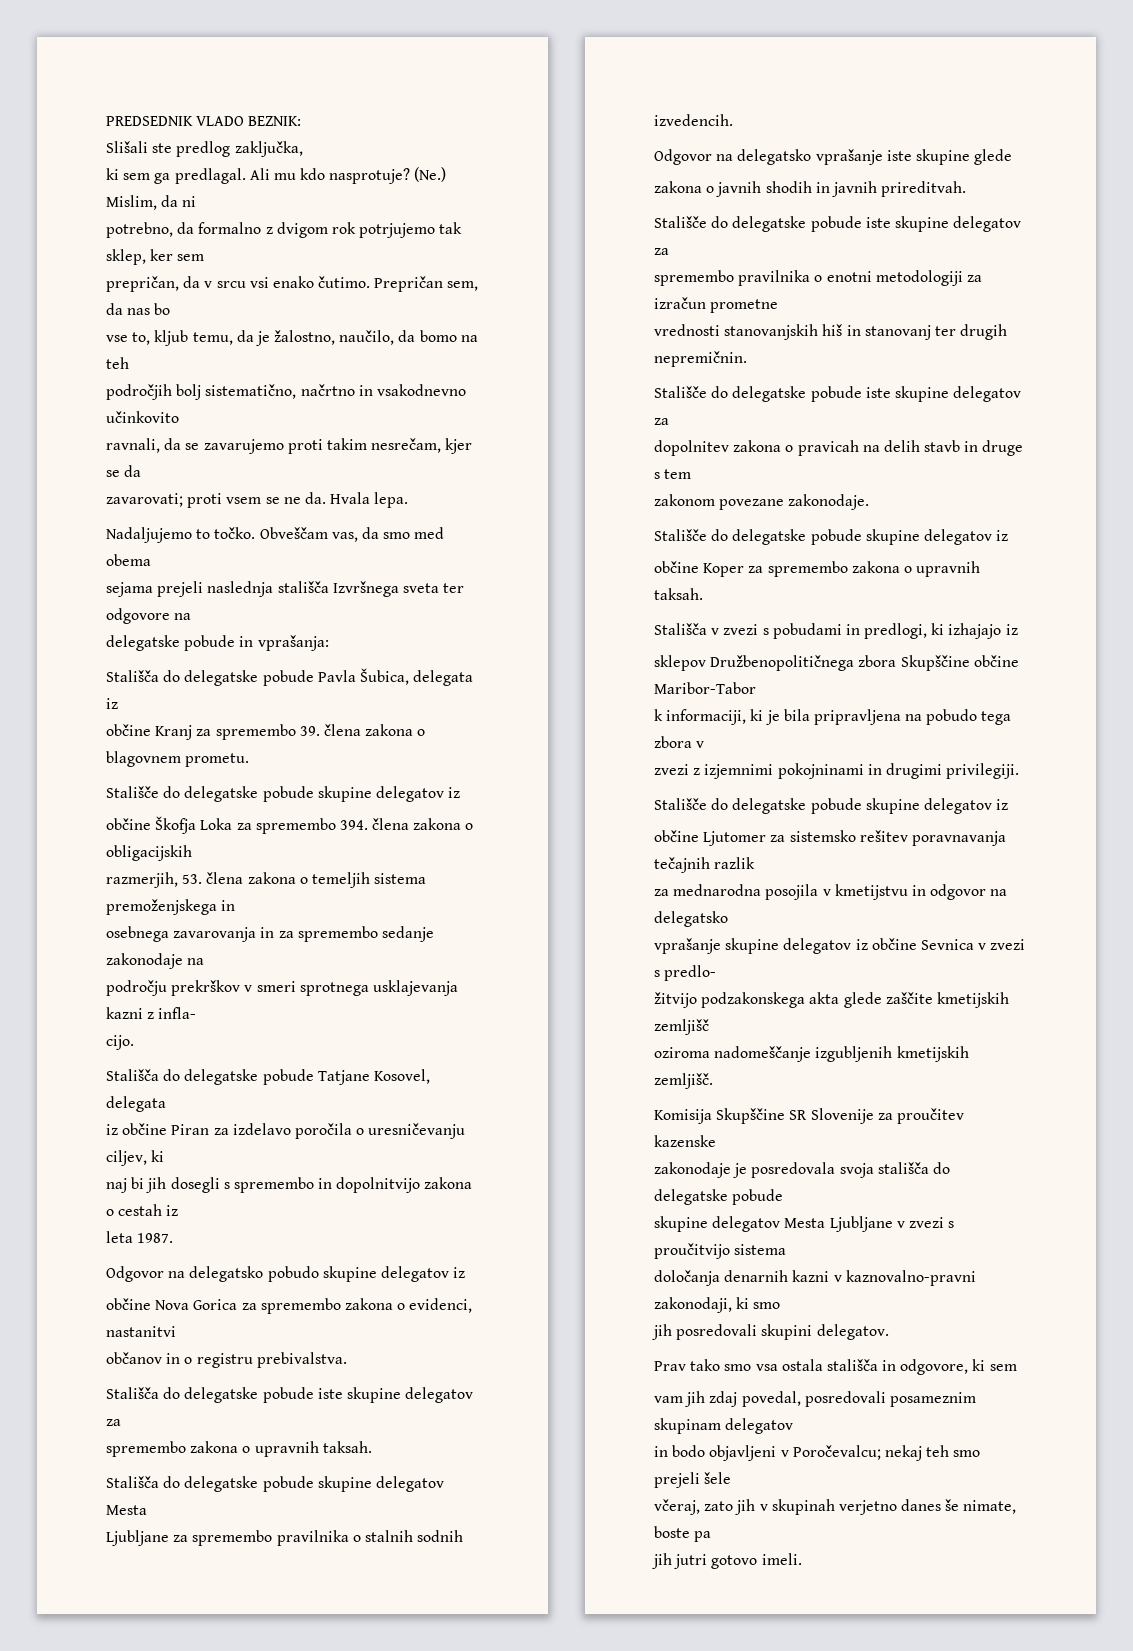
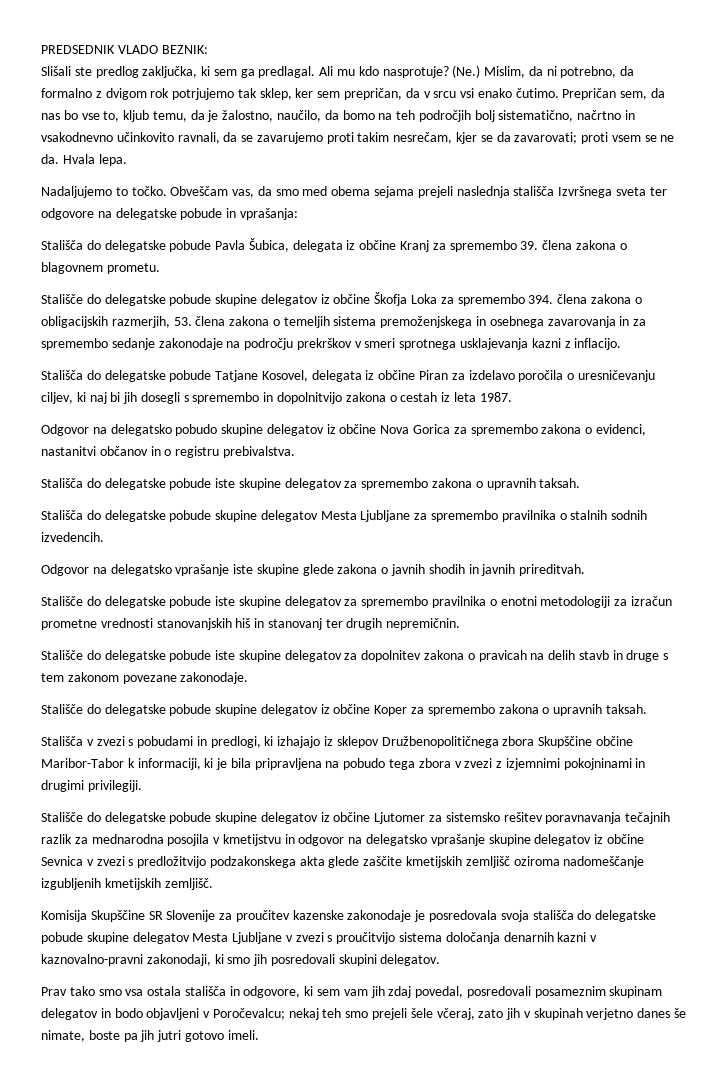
- Slišali ste predlog zaključka,
- ki sem ga predlagal.
+ Slišali ste predlog zaključka, ki sem ga predlagal.
- (Ne.) Mislim, da ni
- potrebno, da formalno z dvigom rok potrjujemo tak sklep, ker sem
- prepričan, da v srcu vsi enako čutimo.
+ (Ne.) Mislim, da ni potrebno, da formalno z dvigom rok potrjujemo tak sklep, ker sem prepričan, da v srcu vsi enako čutimo.
- Prepričan sem, da nas bo
- vse to, kljub temu, da je žalostno, naučilo, da bomo na teh
- področjih bolj sistematično, načrtno in vsakodnevno učinkovito
- ravnali, da se zavarujemo proti takim nesrečam, kjer se da
- zavarovati; proti vsem se ne da.
+ Prepričan sem, da nas bo vse to, kljub temu, da je žalostno, naučilo, da bomo na teh področjih bolj sistematično, načrtno in vsakodnevno učinkovito ravnali, da se zavarujemo proti takim nesrečam, kjer se da zavarovati; proti vsem se ne da.
- Obveščam vas, da smo med obema
- sejama prejeli naslednja stališča Izvršnega sveta ter odgovore na
- delegatske pobude in vprašanja:
+ Obveščam vas, da smo med obema sejama prejeli naslednja stališča Izvršnega sveta ter odgovore na delegatske pobude in vprašanja:
- Stališča do delegatske pobude Pavla Šubica, delegata iz
- občine Kranj za spremembo 39. člena zakona o blagovnem prometu.
- Stališče do delegatske pobude skupine delegatov iz
- občine Škofja Loka za spremembo 394. člena zakona o obligacijskih
- razmerjih, 53. člena zakona o temeljih sistema premoženjskega in
- osebnega zavarovanja in za spremembo sedanje zakonodaje na
- področju prekrškov v smeri sprotnega usklajevanja kazni z infla-
- cijo.
+ Stališča do delegatske pobude Pavla Šubica, delegata iz občine Kranj za spremembo 39. člena zakona o blagovnem prometu.
+ Stališče do delegatske pobude skupine delegatov iz občine Škofja Loka za spremembo 394. člena zakona o obligacijskih razmerjih, 53. člena zakona o temeljih sistema premoženjskega in osebnega zavarovanja in za spremembo sedanje zakonodaje na področju prekrškov v smeri sprotnega usklajevanja kazni z inflacijo.
- Stališča do delegatske pobude Tatjane Kosovel, delegata
- iz občine Piran za izdelavo poročila o uresničevanju ciljev, ki
- naj bi jih dosegli s spremembo in dopolnitvijo zakona o cestah iz
- leta 1987.
+ Stališča do delegatske pobude Tatjane Kosovel, delegata iz občine Piran za izdelavo poročila o uresničevanju ciljev, ki naj bi jih dosegli s spremembo in dopolnitvijo zakona o cestah iz leta 1987.
- Odgovor na delegatsko pobudo skupine delegatov iz
- občine Nova Gorica za spremembo zakona o evidenci, nastanitvi
- občanov in o registru prebivalstva.
+ Odgovor na delegatsko pobudo skupine delegatov iz občine Nova Gorica za spremembo zakona o evidenci, nastanitvi občanov in o registru prebivalstva.
- Stališča do delegatske pobude iste skupine delegatov za
- spremembo zakona o upravnih taksah.
+ Stališča do delegatske pobude iste skupine delegatov za spremembo zakona o upravnih taksah.
- Stališča do delegatske pobude skupine delegatov Mesta
- Ljubljane za spremembo pravilnika o stalnih sodnih izvedencih.
+ Stališča do delegatske pobude skupine delegatov Mesta Ljubljane za spremembo pravilnika o stalnih sodnih izvedencih.
- Odgovor na delegatsko vprašanje iste skupine glede
- zakona o javnih shodih in javnih prireditvah.
- Stališče do delegatske pobude iste skupine delegatov za
- spremembo pravilnika o enotni metodologiji za izračun prometne
- vrednosti stanovanjskih hiš in stanovanj ter drugih nepremičnin.
- Stališče do delegatske pobude iste skupine delegatov za
- dopolnitev zakona o pravicah na delih stavb in druge s tem
- zakonom povezane zakonodaje.
- Stališče do delegatske pobude skupine delegatov iz
- občine Koper za spremembo zakona o upravnih taksah.
+ Odgovor na delegatsko vprašanje iste skupine glede zakona o javnih shodih in javnih prireditvah.
+ Stališče do delegatske pobude iste skupine delegatov za spremembo pravilnika o enotni metodologiji za izračun prometne vrednosti stanovanjskih hiš in stanovanj ter drugih nepremičnin.
+ Stališče do delegatske pobude iste skupine delegatov za dopolnitev zakona o pravicah na delih stavb in druge s tem zakonom povezane zakonodaje.
+ Stališče do delegatske pobude skupine delegatov iz občine Koper za spremembo zakona o upravnih taksah.
- Stališča v zvezi s pobudami in predlogi, ki izhajajo iz
- sklepov Družbenopolitičnega zbora Skupščine občine Maribor-Tabor
- k informaciji, ki je bila pripravljena na pobudo tega zbora v
- zvezi z izjemnimi pokojninami in drugimi privilegiji.
- Stališče do delegatske pobude skupine delegatov iz
- občine Ljutomer za sistemsko rešitev poravnavanja tečajnih razlik
- za mednarodna posojila v kmetijstvu in odgovor na delegatsko
- vprašanje skupine delegatov iz občine Sevnica v zvezi s predlo-
- žitvijo podzakonskega akta glede zaščite kmetijskih zemljišč
- oziroma nadomeščanje izgubljenih kmetijskih zemljišč.
+ Stališča v zvezi s pobudami in predlogi, ki izhajajo iz sklepov Družbenopolitičnega zbora Skupščine občine Maribor-Tabor k informaciji, ki je bila pripravljena na pobudo tega zbora v zvezi z izjemnimi pokojninami in drugimi privilegiji.
+ Stališče do delegatske pobude skupine delegatov iz občine Ljutomer za sistemsko rešitev poravnavanja tečajnih razlik za mednarodna posojila v kmetijstvu in odgovor na delegatsko vprašanje skupine delegatov iz občine Sevnica v zvezi s predložitvijo podzakonskega akta glede zaščite kmetijskih zemljišč oziroma nadomeščanje izgubljenih kmetijskih zemljišč.
- Komisija Skupščine SR Slovenije za proučitev kazenske
- zakonodaje je posredovala svoja stališča do delegatske pobude
- skupine delegatov Mesta Ljubljane v zvezi s proučitvijo sistema
- določanja denarnih kazni v kaznovalno-pravni zakonodaji, ki smo
- jih posredovali skupini delegatov.
+ Komisija Skupščine SR Slovenije za proučitev kazenske zakonodaje je posredovala svoja stališča do delegatske pobude skupine delegatov Mesta Ljubljane v zvezi s proučitvijo sistema določanja denarnih kazni v kaznovalno-pravni zakonodaji, ki smo jih posredovali skupini delegatov.
- Prav tako smo vsa ostala stališča in odgovore, ki sem
- vam jih zdaj povedal, posredovali posameznim skupinam delegatov
- in bodo objavljeni v Poročevalcu; nekaj teh smo prejeli šele
- včeraj, zato jih v skupinah verjetno danes še nimate, boste pa
- jih jutri gotovo imeli.
+ Prav tako smo vsa ostala stališča in odgovore, ki sem vam jih zdaj povedal, posredovali posameznim skupinam delegatov in bodo objavljeni v Poročevalcu; nekaj teh smo prejeli šele včeraj, zato jih v skupinah verjetno danes še nimate, boste pa jih jutri gotovo imeli.

